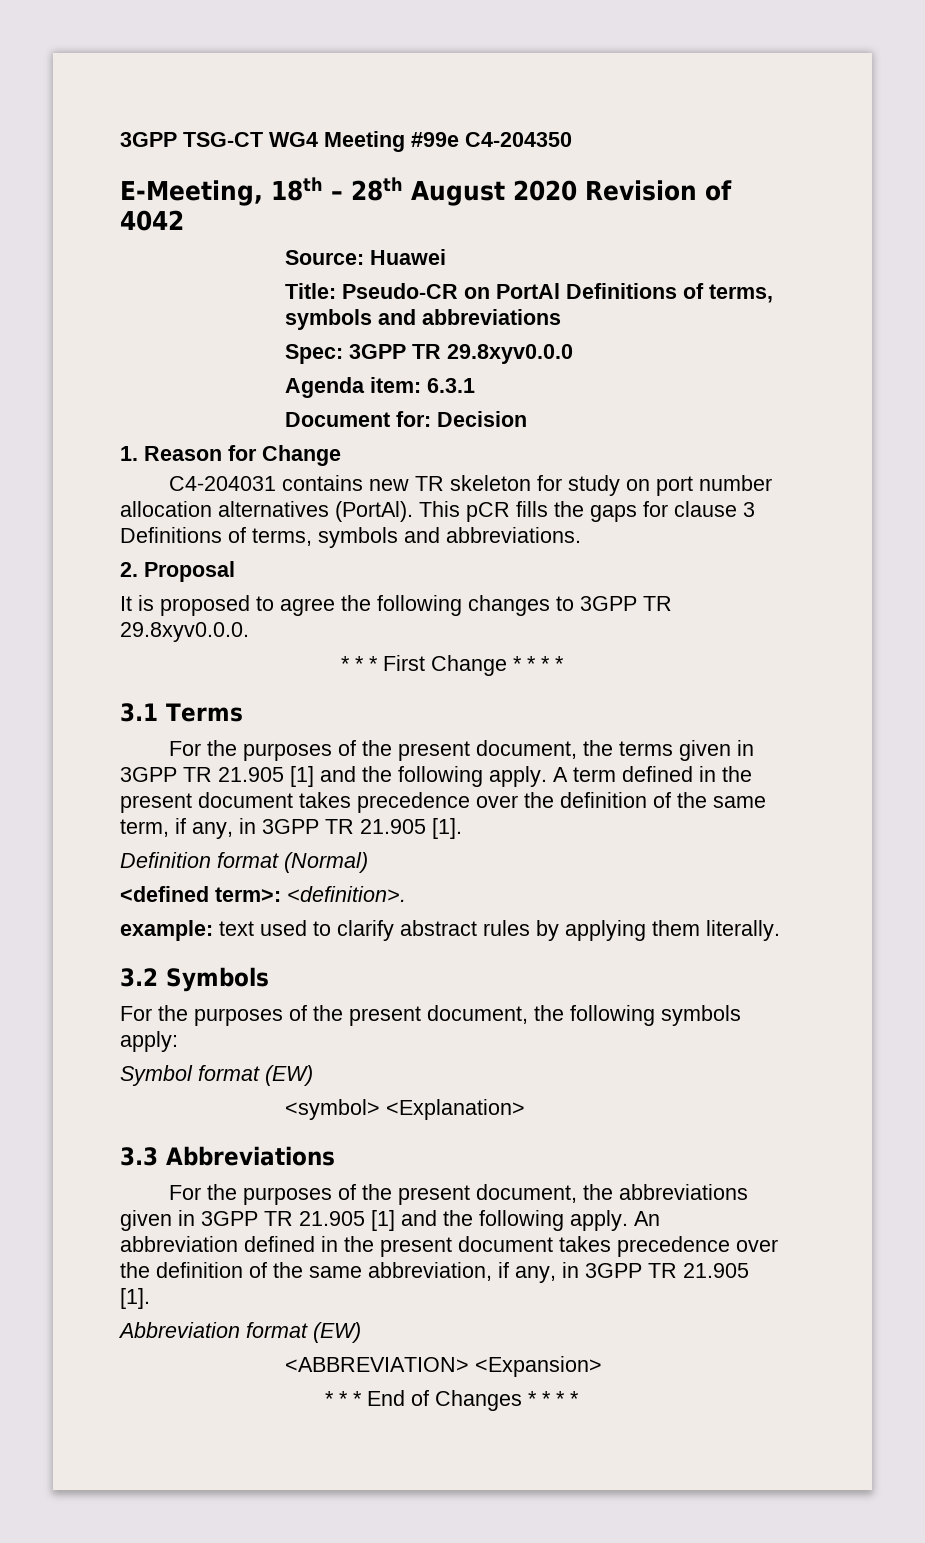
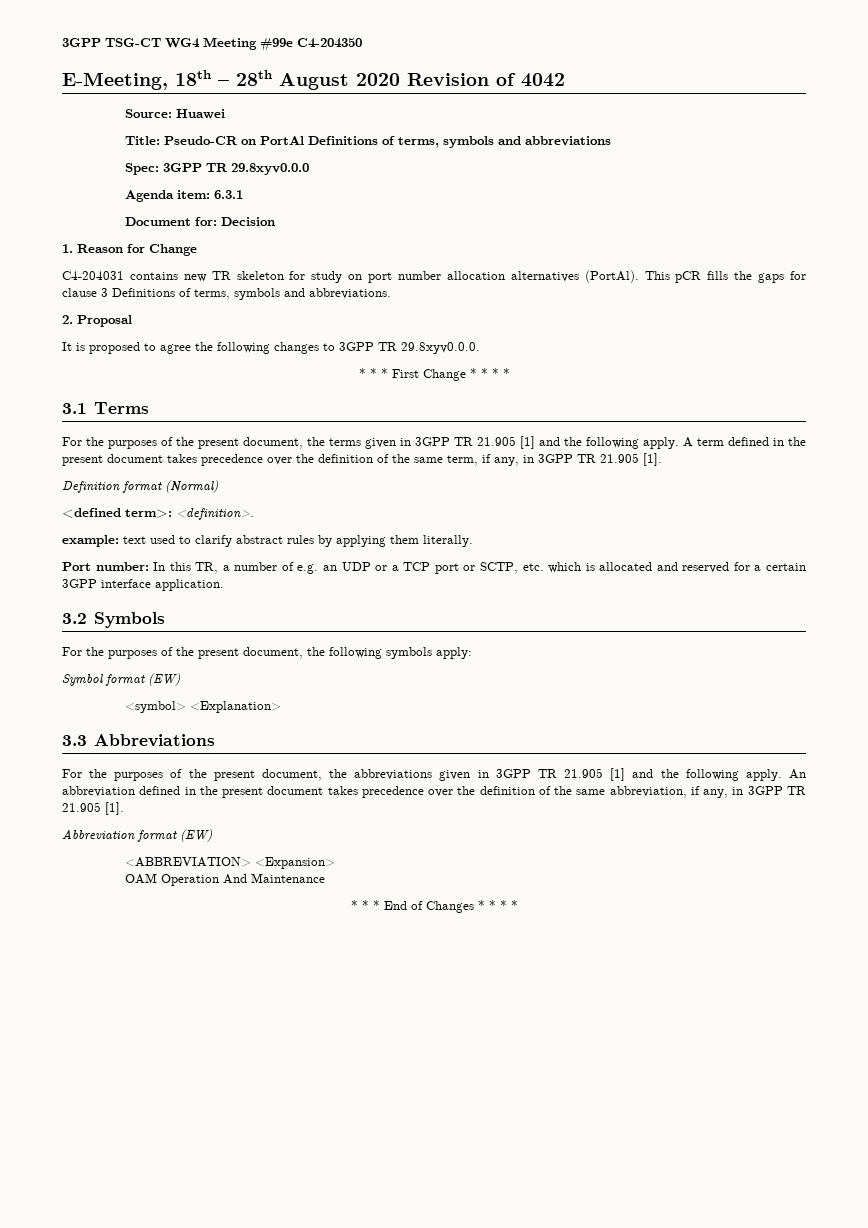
+ Port number: In this TR, a number of e.g. an UDP or a TCP port or SCTP, etc. which is allocated and reserved for a certain 3GPP interface application.
+ OAM Operation And Maintenance

